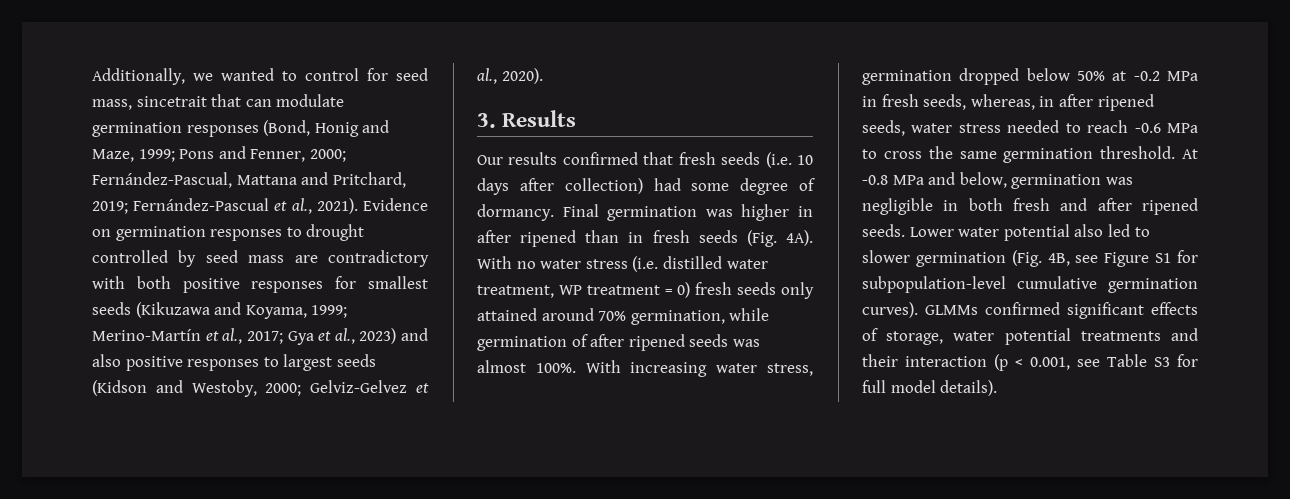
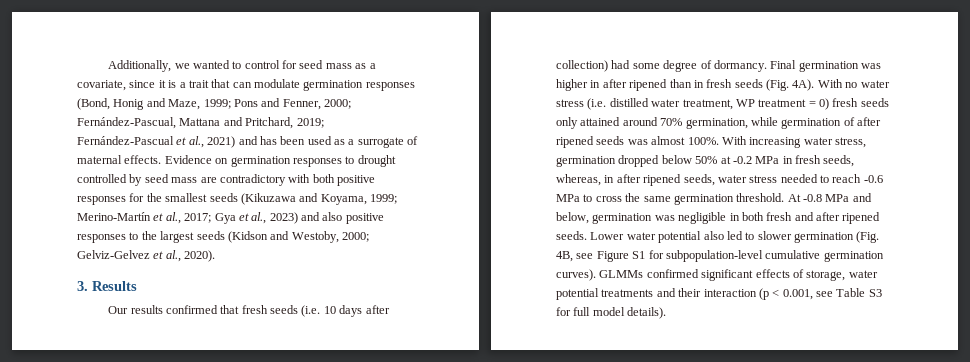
- Additionally, we wanted to control for seed mass, sincetrait that can modulate germination responses (Bond, Honig and Maze, 1999; Pons and Fenner, 2000; Fernández-Pascual, Mattana and Pritchard, 2019; Fernández-Pascual et al., 2021).
+ Additionally, we wanted to control for seed mass as a covariate, since it is a trait that can modulate germination responses (Bond, Honig and Maze, 1999; Pons and Fenner, 2000; Fernández-Pascual, Mattana and Pritchard, 2019; Fernández-Pascual et al., 2021) and has been used as a surrogate of maternal effects.
- Evidence on germination responses to drought controlled by seed mass are contradictory with both positive responses for smallest seeds (Kikuzawa and Koyama, 1999; Merino-Martín et al., 2017; Gya et al., 2023) and also positive responses to largest seeds (Kidson and Westoby, 2000; Gelviz-Gelvez et al., 2020).
+ Evidence on germination responses to drought controlled by seed mass are contradictory with both positive responses for the smallest seeds (Kikuzawa and Koyama, 1999; Merino-Martín et al., 2017; Gya et al., 2023) and also positive responses to the largest seeds (Kidson and Westoby, 2000; Gelviz-Gelvez et al., 2020).

